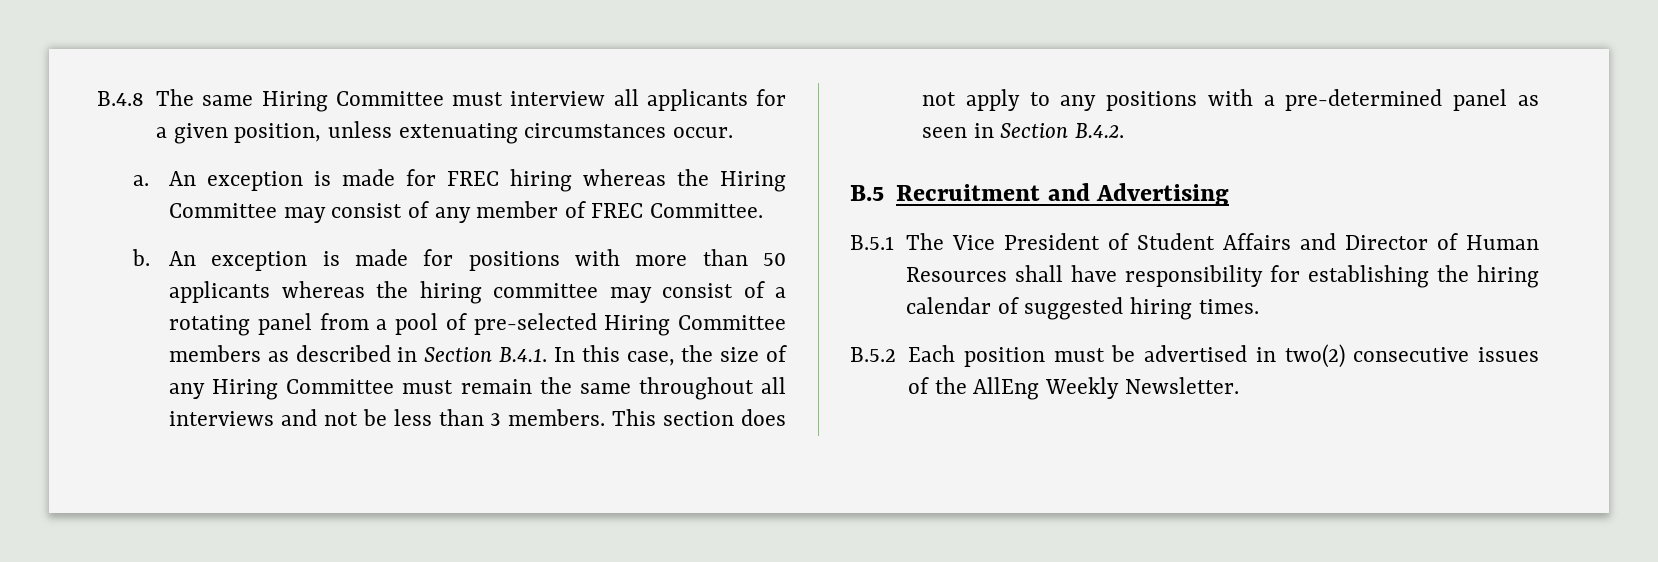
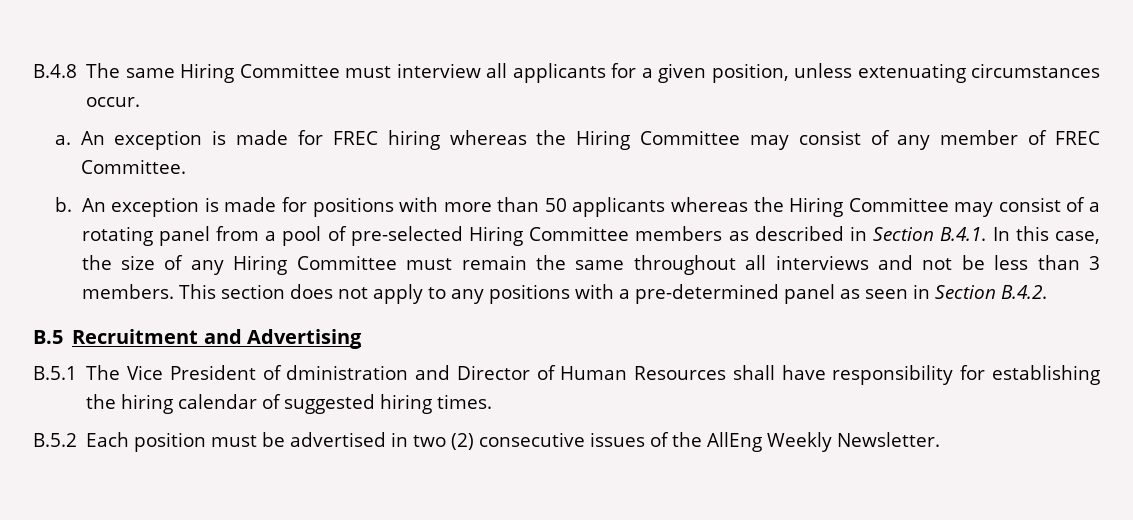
- An exception is made for positions with more than 50 applicants whereas the hiring committee may consist of a rotating panel from a pool of pre-selected Hiring Committee members as described in Section B.4.1. In this case, the size of any Hiring Committee must remain the same throughout all interviews and not be less than 3 members.
+ An exception is made for positions with more than 50 applicants whereas the Hiring Committee may consist of a rotating panel from a pool of pre-selected Hiring Committee members as described in Section B.4.1. In this case, the size of any Hiring Committee must remain the same throughout all interviews and not be less than 3 members.
- B.5.1 The Vice President of Student Affairs and Director of Human Resources shall have responsibility for establishing the hiring calendar of suggested hiring times.
+ B.5.1 The Vice President of dministration and Director of Human Resources shall have responsibility for establishing the hiring calendar of suggested hiring times.
- B.5.2 Each position must be advertised in two(2) consecutive issues of the AllEng Weekly Newsletter.
+ B.5.2 Each position must be advertised in two (2) consecutive issues of the AllEng Weekly Newsletter.

